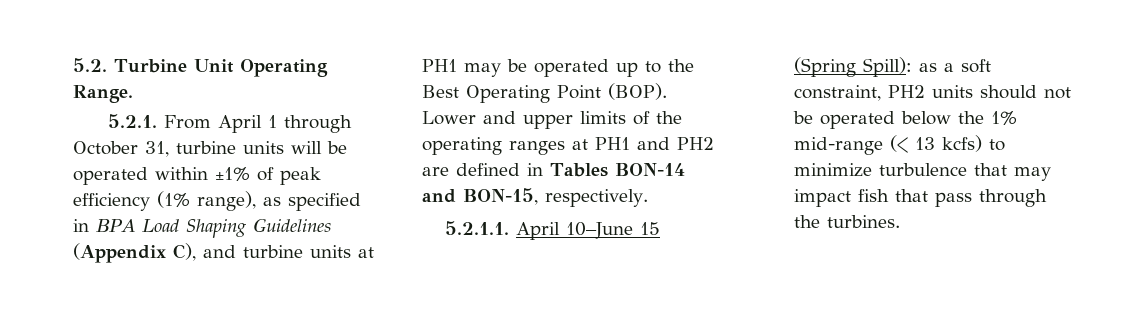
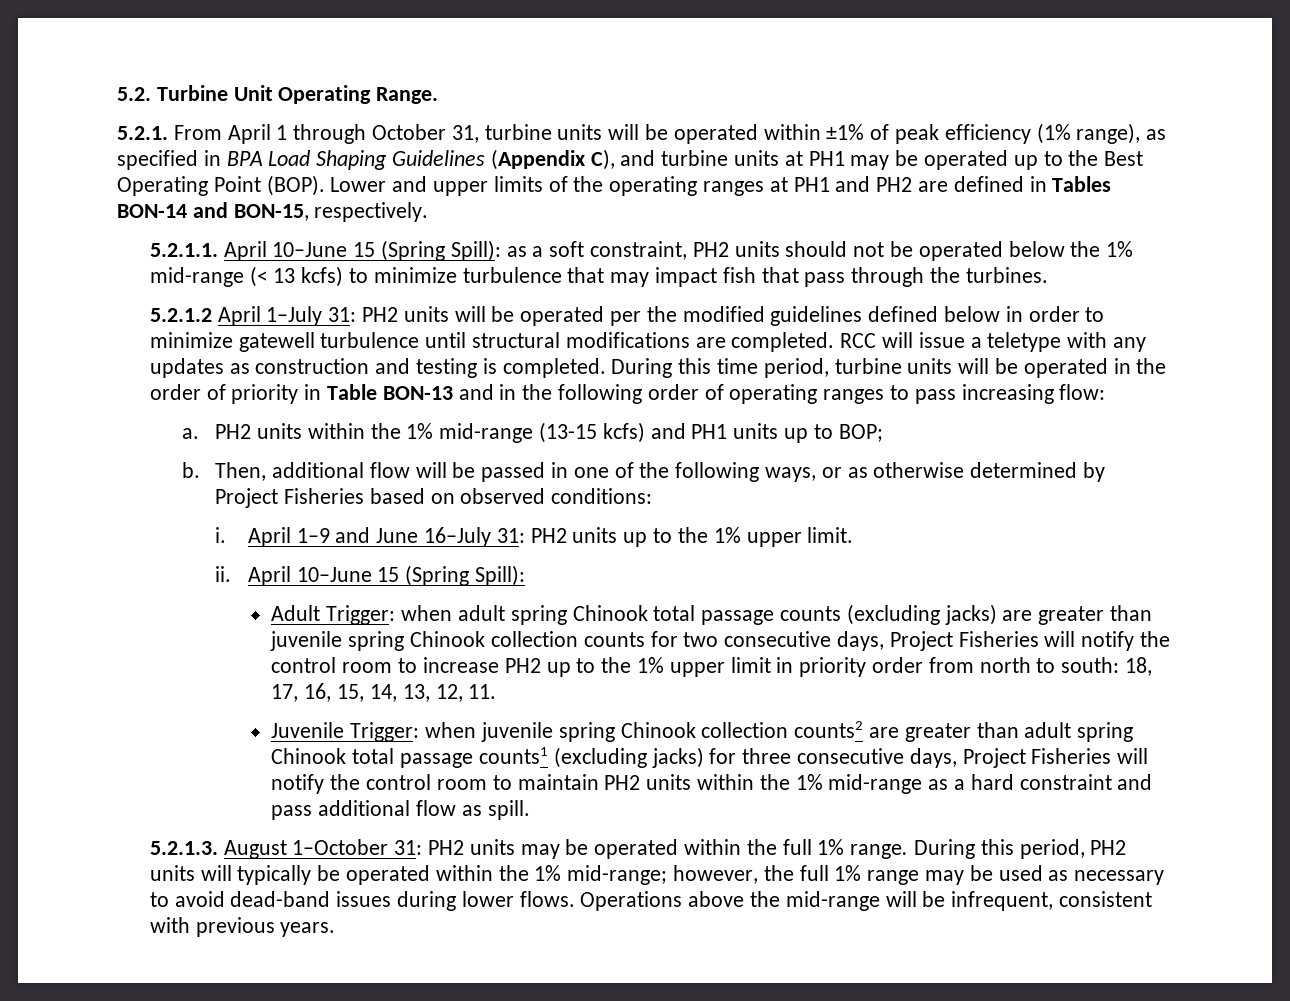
+ 5.2.1.2 April 1–July 31: PH2 units will be operated per the modified guidelines defined below in order to minimize gatewell turbulence until structural modifications are completed. RCC will issue a teletype with any updates as construction and testing is completed. During this time period, turbine units will be operated in the order of priority in Table BON-13 and in the following order of operating ranges to pass increasing flow:
+ a. PH2 units within the 1% mid-range (13-15 kcfs) and PH1 units up to BOP;
+ b. Then, additional flow will be passed in one of the following ways, or as otherwise determined by Project Fisheries based on observed conditions:
+ i. April 1–9 and June 16–July 31: PH2 units up to the 1% upper limit.
+ ii. April 10–June 15 (Spring Spill):
+ Adult Trigger: when adult spring Chinook total passage counts (excluding jacks) are greater than juvenile spring Chinook collection counts for two consecutive days, Project Fisheries will notify the control room to increase PH2 up to the 1% upper limit in priority order from north to south: 18, 17, 16, 15, 14, 13, 12, 11.
+ Juvenile Trigger: when juvenile spring Chinook collection counts2 are greater than adult spring Chinook total passage counts1 (excluding jacks) for three consecutive days, Project Fisheries will notify the control room to maintain PH2 units within the 1% mid-range as a hard constraint and pass additional flow as spill.
+ 5.2.1.3. August 1–October 31: PH2 units may be operated within the full 1% range. During this period, PH2 units will typically be operated within the 1% mid-range; however, the full 1% range may be used as necessary to avoid dead-band issues during lower flows. Operations above the mid-range will be infrequent, consistent with previous years.

